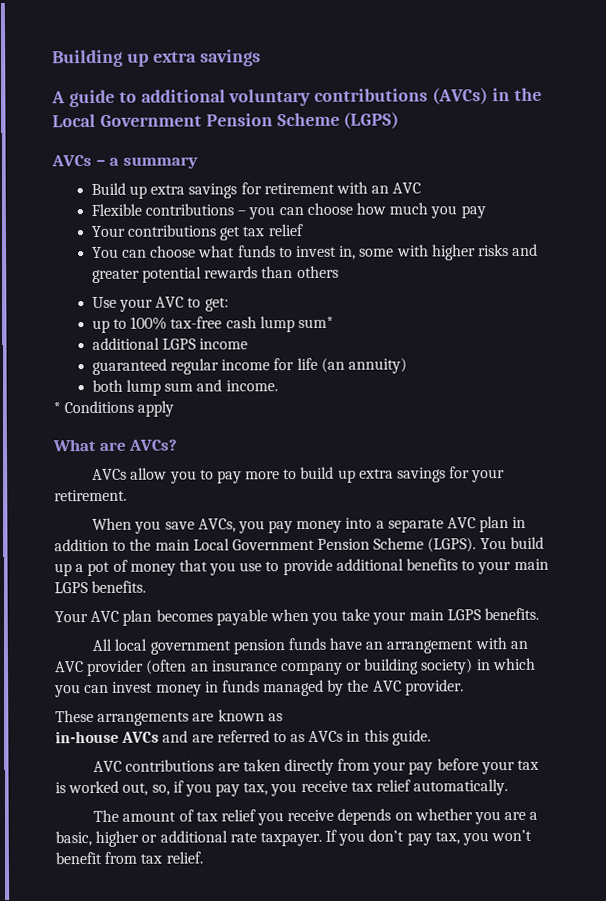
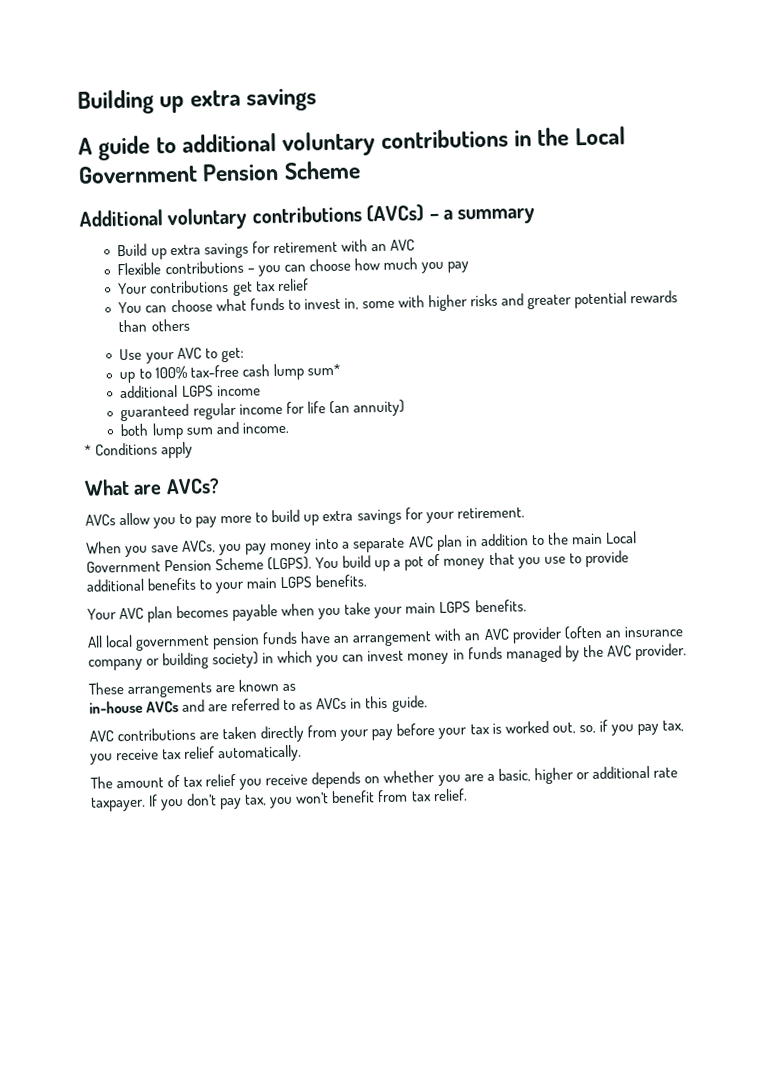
- A guide to additional voluntary contributions (AVCs) in the Local Government Pension Scheme (LGPS)
- AVCs – a summary
+ A guide to additional voluntary contributions in the Local Government Pension Scheme
+ Additional voluntary contributions (AVCs) – a summary

